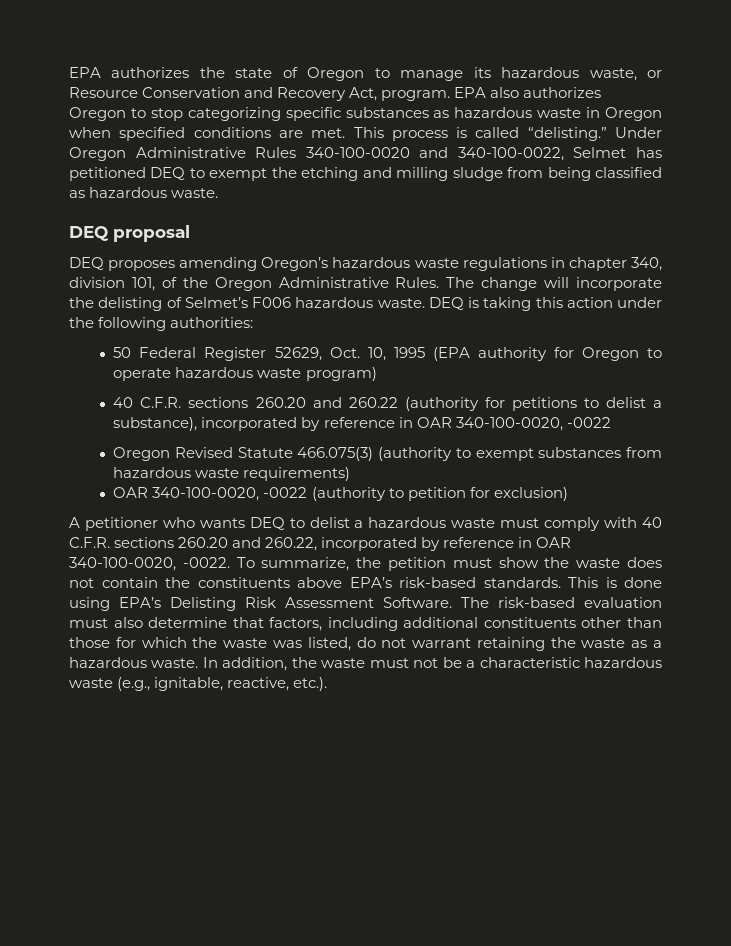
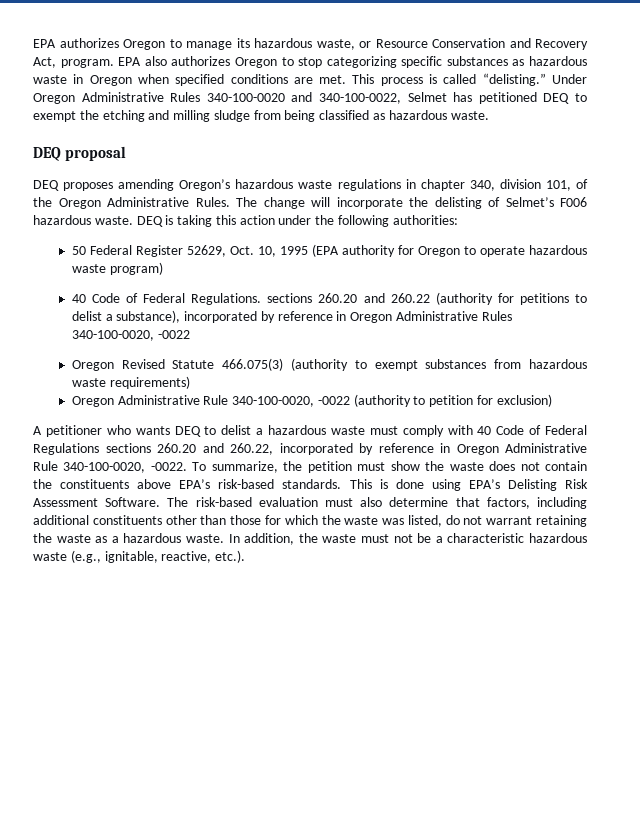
- EPA authorizes the state of Oregon to manage its hazardous waste, or Resource Conservation and Recovery Act, program.
+ EPA authorizes Oregon to manage its hazardous waste, or Resource Conservation and Recovery Act, program.
- 40 C.F.R. sections 260.20 and 260.22 (authority for petitions to delist a substance), incorporated by reference in OAR 340-100-0020, -0022
+ 40 Code of Federal Regulations. sections 260.20 and 260.22 (authority for petitions to delist a substance), incorporated by reference in Oregon Administrative Rules 340-100-0020, -0022
- OAR 340-100-0020, -0022 (authority to petition for exclusion)
+ Oregon Administrative Rule 340-100-0020, -0022 (authority to petition for exclusion)
- A petitioner who wants DEQ to delist a hazardous waste must comply with 40 C.F.R. sections 260.20 and 260.22, incorporated by reference in OAR 340-100-0020, -0022.
+ A petitioner who wants DEQ to delist a hazardous waste must comply with 40 Code of Federal Regulations sections 260.20 and 260.22, incorporated by reference in Oregon Administrative Rule 340-100-0020, -0022.

